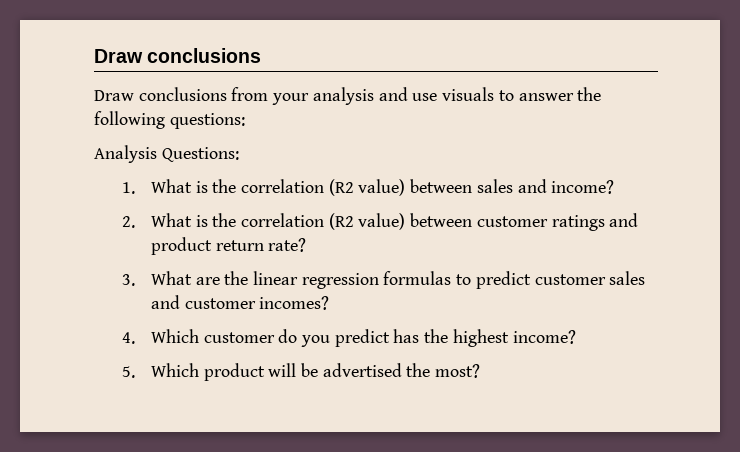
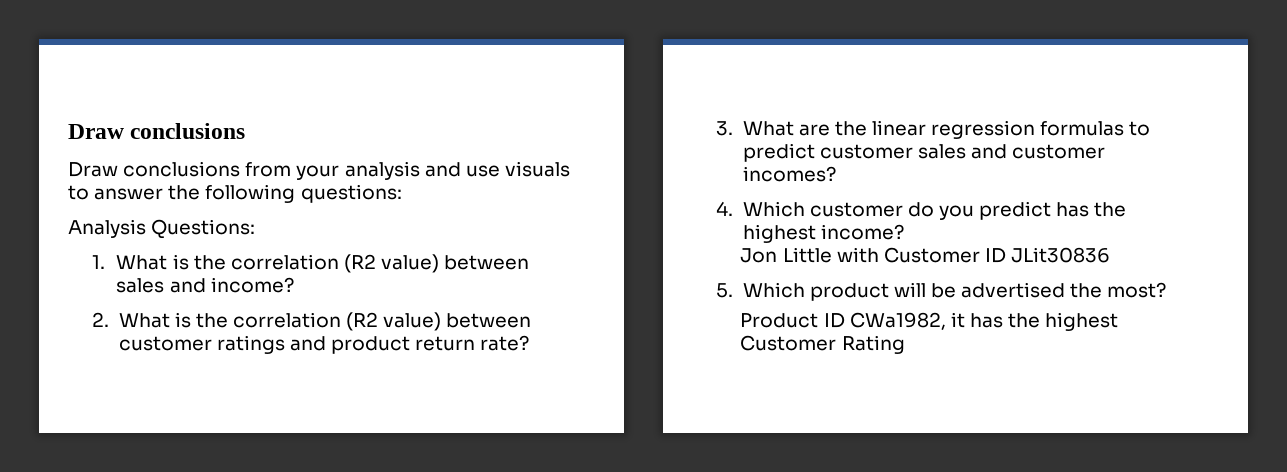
+ Jon Little with Customer ID JLit30836
+ Product ID CWa1982, it has the highest Customer Rating

